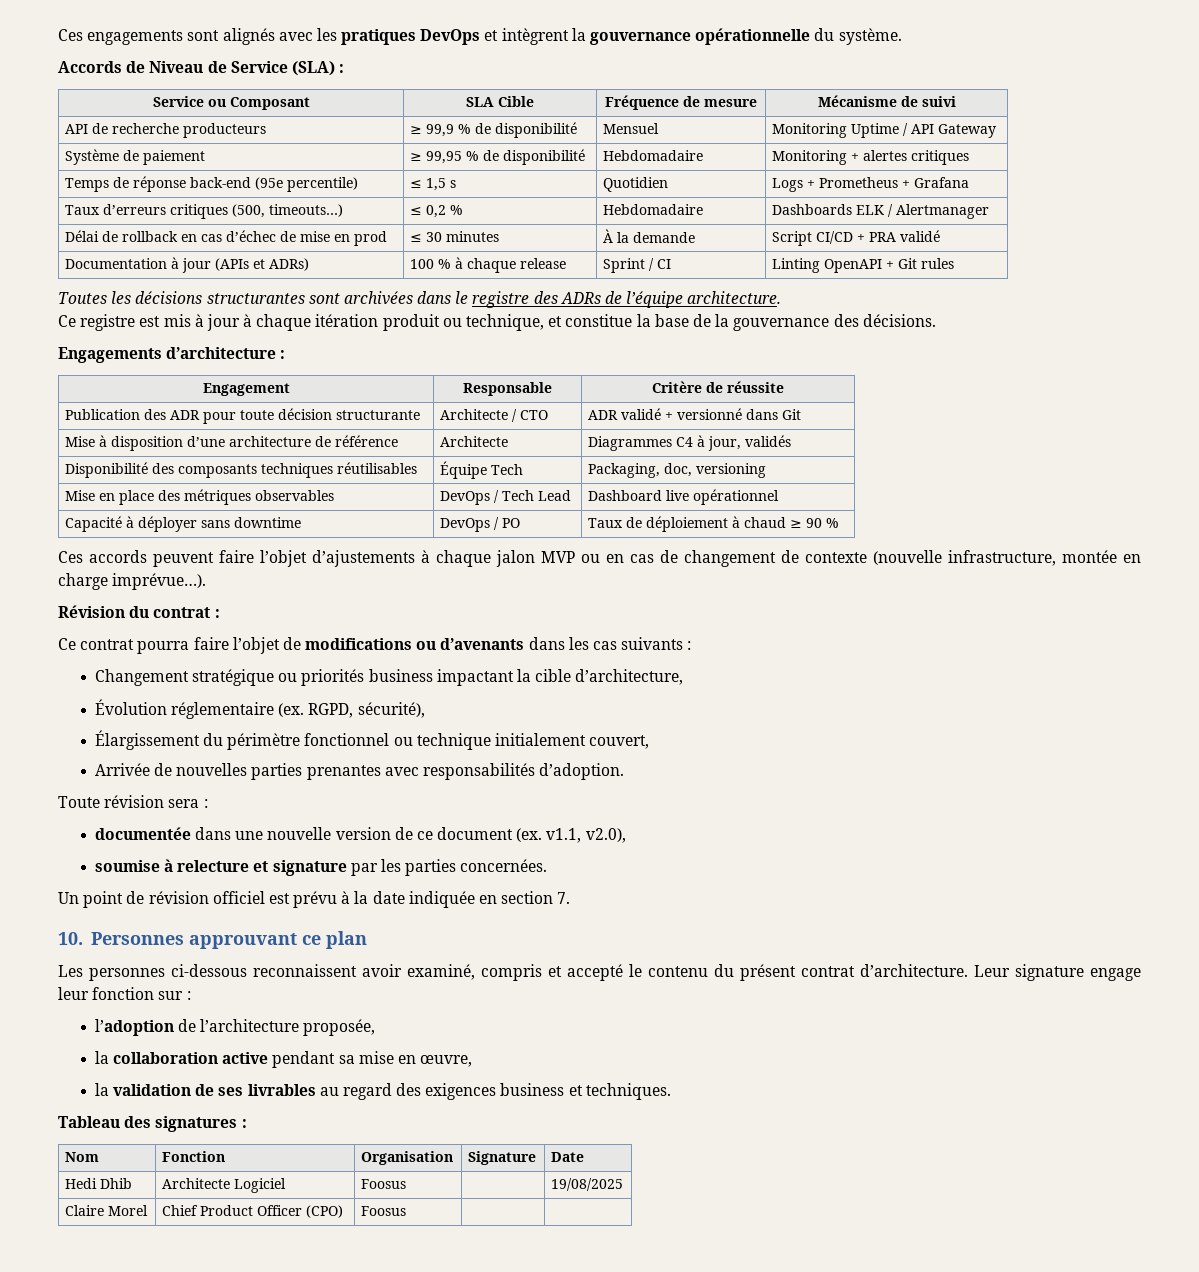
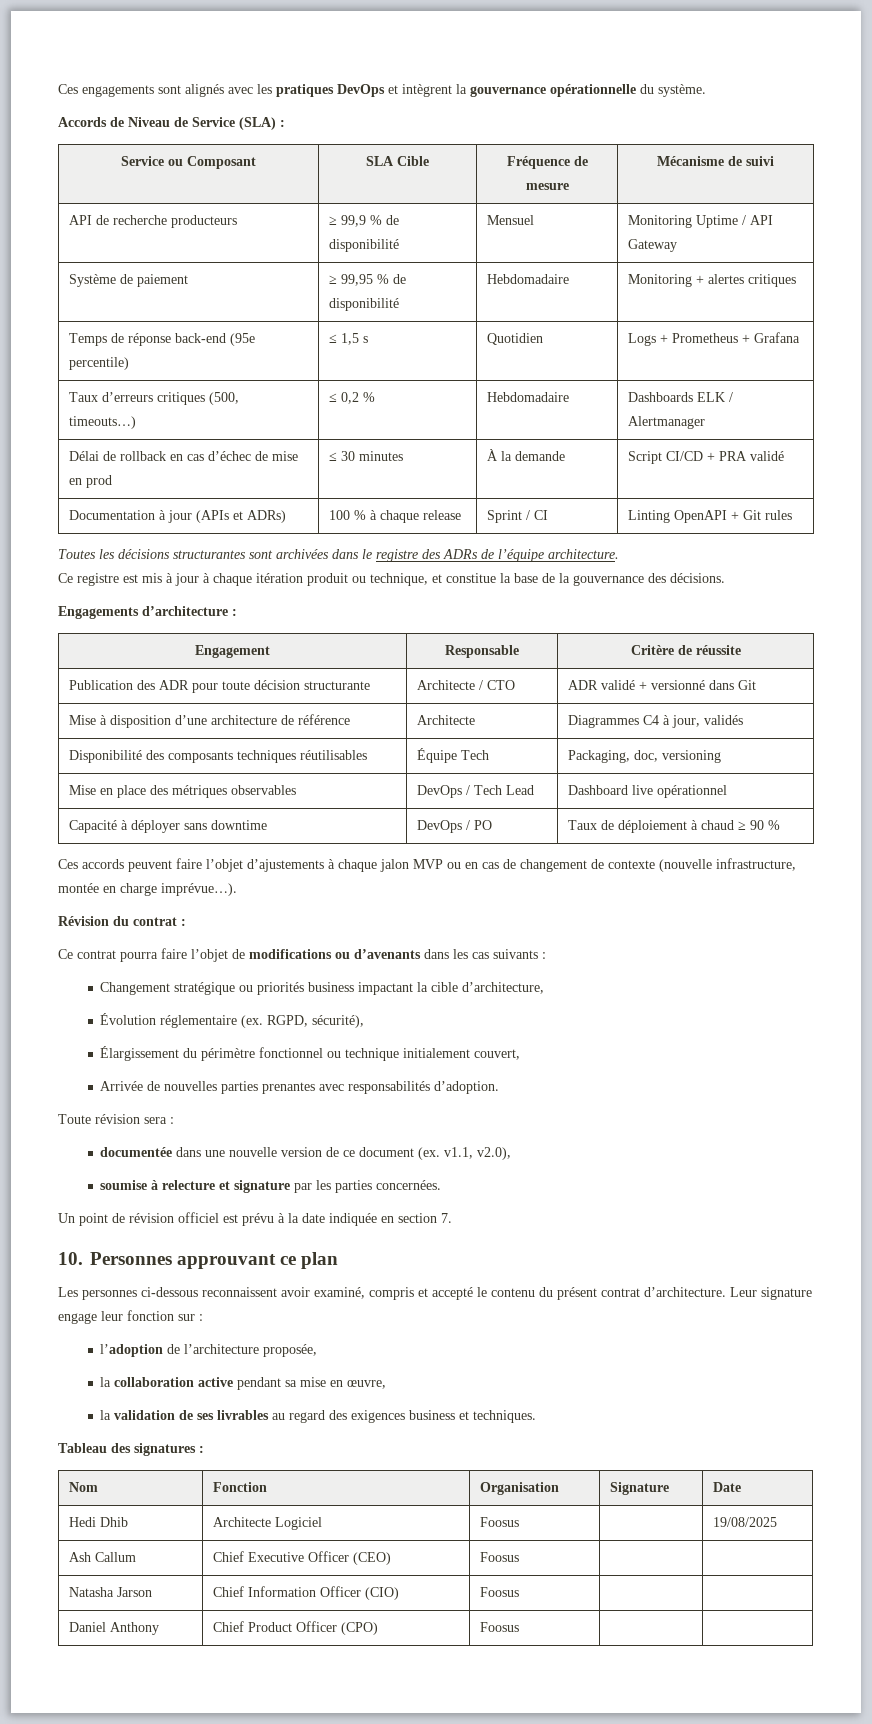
- Claire Morel | Chief Product Officer (CPO) | Foosus | |
+ Ash Callum | Chief Executive Officer (CEO) | Foosus | |
+ Natasha Jarson | Chief Information Officer (CIO) | Foosus | |
+ Daniel Anthony | Chief Product Officer (CPO) | Foosus | |

